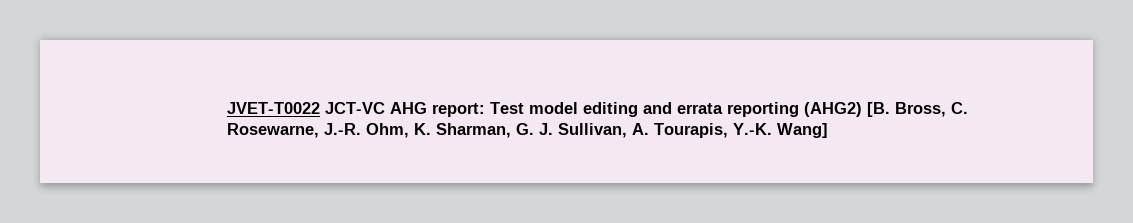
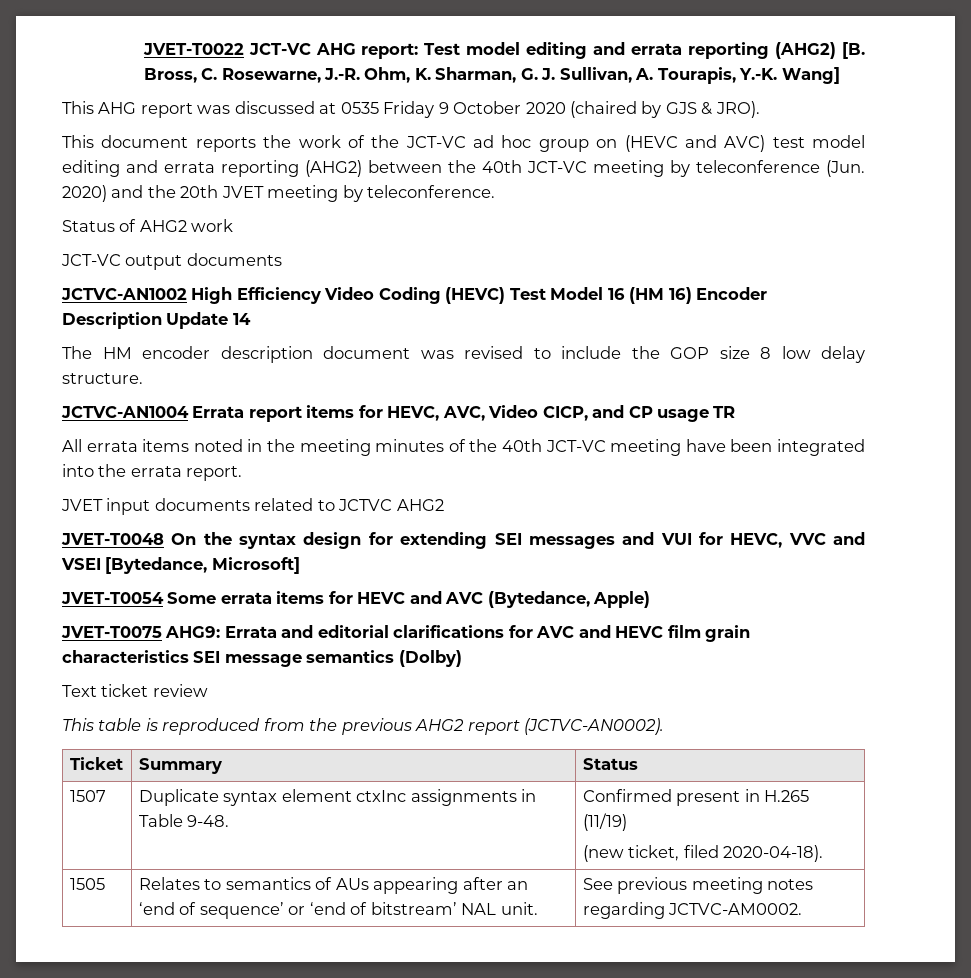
+ This AHG report was discussed at 0535 Friday 9 October 2020 (chaired by GJS & JRO).
+ This document reports the work of the JCT-VC ad hoc group on (HEVC and AVC) test model editing and errata reporting (AHG2) between the 40th JCT-VC meeting by teleconference (Jun. 2020) and the 20th JVET meeting by teleconference.
+ Status of AHG2 work
+ JCT-VC output documents
+ JCTVC-AN1002 High Efficiency Video Coding (HEVC) Test Model 16 (HM 16) Encoder Description Update 14
+ The HM encoder description document was revised to include the GOP size 8 low delay structure.
+ JCTVC-AN1004 Errata report items for HEVC, AVC, Video CICP, and CP usage TR
+ All errata items noted in the meeting minutes of the 40th JCT-VC meeting have been integrated into the errata report.
+ JVET input documents related to JCTVC AHG2
+ JVET-T0048 On the syntax design for extending SEI messages and VUI for HEVC, VVC and VSEI [Bytedance, Microsoft]
+ JVET-T0054 Some errata items for HEVC and AVC (Bytedance, Apple)
+ JVET-T0075 AHG9: Errata and editorial clarifications for AVC and HEVC film grain characteristics SEI message semantics (Dolby)
+ Text ticket review
+ This table is reproduced from the previous AHG2 report (JCTVC-AN0002).
+ Ticket | Summary | Status
+ 1507 | Duplicate syntax element ctxInc assignments in Table 9-48. | Confirmed present in H.265 (11/19)
+ (new ticket, filed 2020-04-18).
+ 1505 | Relates to semantics of AUs appearing after an ‘end of sequence’ or ‘end of bitstream’ NAL unit. | See previous meeting notes regarding JCTVC-AM0002.

